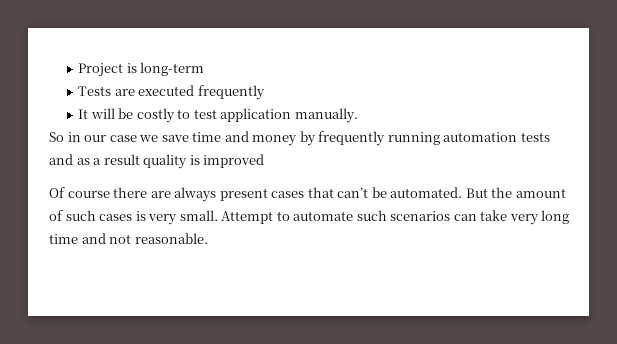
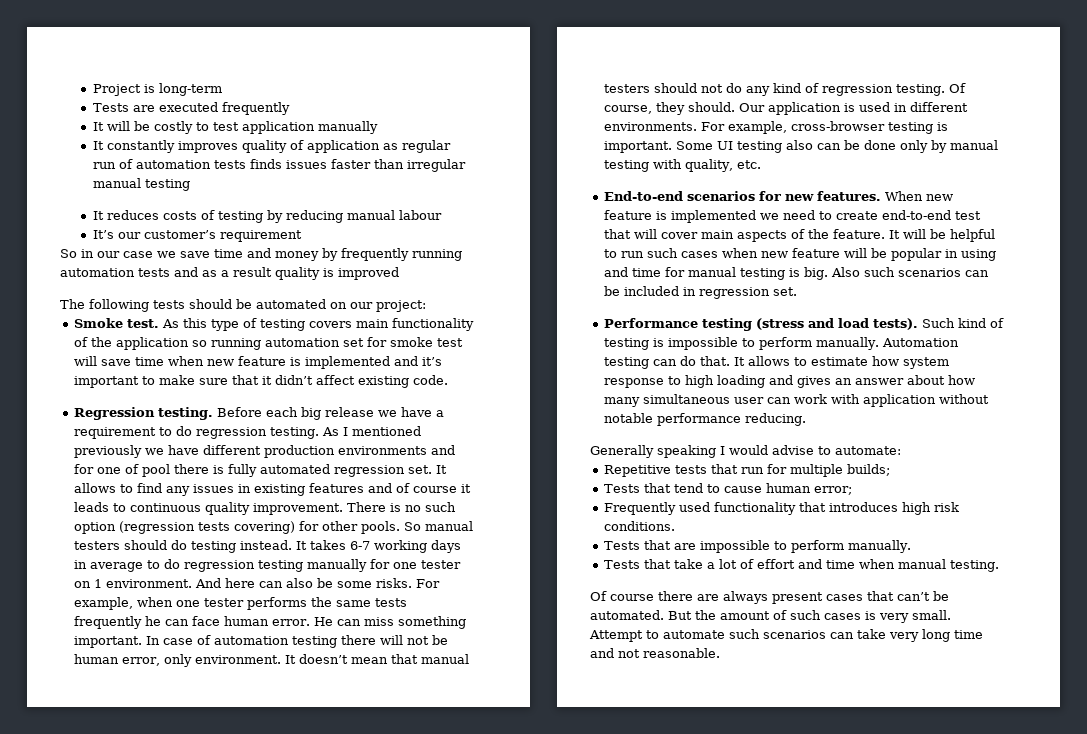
- It will be costly to test application manually.
+ It will be costly to test application manually
+ It constantly improves quality of application as regular run of automation tests finds issues faster than irregular manual testing
+ It reduces costs of testing by reducing manual labour
+ It’s our customer’s requirement
+ The following tests should be automated on our project:
+ Smoke test. As this type of testing covers main functionality of the application so running automation set for smoke test will save time when new feature is implemented and it’s important to make sure that it didn’t affect existing code.
+ Regression testing. Before each big release we have a requirement to do regression testing. As I mentioned previously we have different production environments and for one of pool there is fully automated regression set. It allows to find any issues in existing features and of course it leads to continuous quality improvement. There is no such option (regression tests covering) for other pools. So manual testers should do testing instead. It takes 6-7 working days in average to do regression testing manually for one tester on 1 environment. And here can also be some risks. For example, when one tester performs the same tests frequently he can face human error. He can miss something important. In case of automation testing there will not be human error, only environment. It doesn’t mean that manual testers should not do any kind of regression testing. Of course, they should. Our application is used in different environments. For example, cross-browser testing is important. Some UI testing also can be done only by manual testing with quality, etc.
+ End-to-end scenarios for new features. When new feature is implemented we need to create end-to-end test that will cover main aspects of the feature. It will be helpful to run such cases when new feature will be popular in using and time for manual testing is big. Also such scenarios can be included in regression set.
+ Performance testing (stress and load tests). Such kind of testing is impossible to perform manually. Automation testing can do that. It allows to estimate how system response to high loading and gives an answer about how many simultaneous user can work with application without notable performance reducing.
+ Generally speaking I would advise to automate:
+ Repetitive tests that run for multiple builds;
+ Tests that tend to cause human error;
+ Frequently used functionality that introduces high risk conditions.
+ Tests that are impossible to perform manually.
+ Tests that take a lot of effort and time when manual testing.

